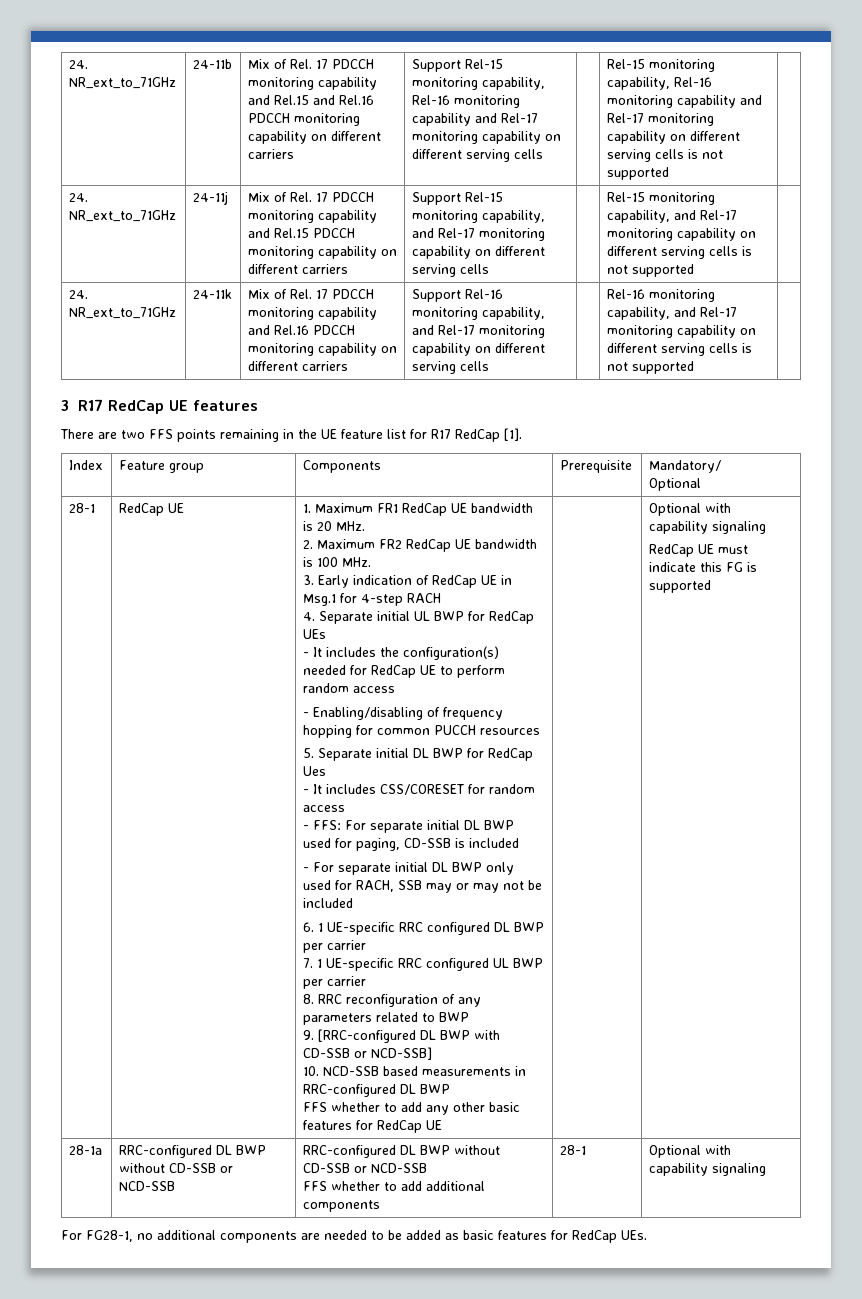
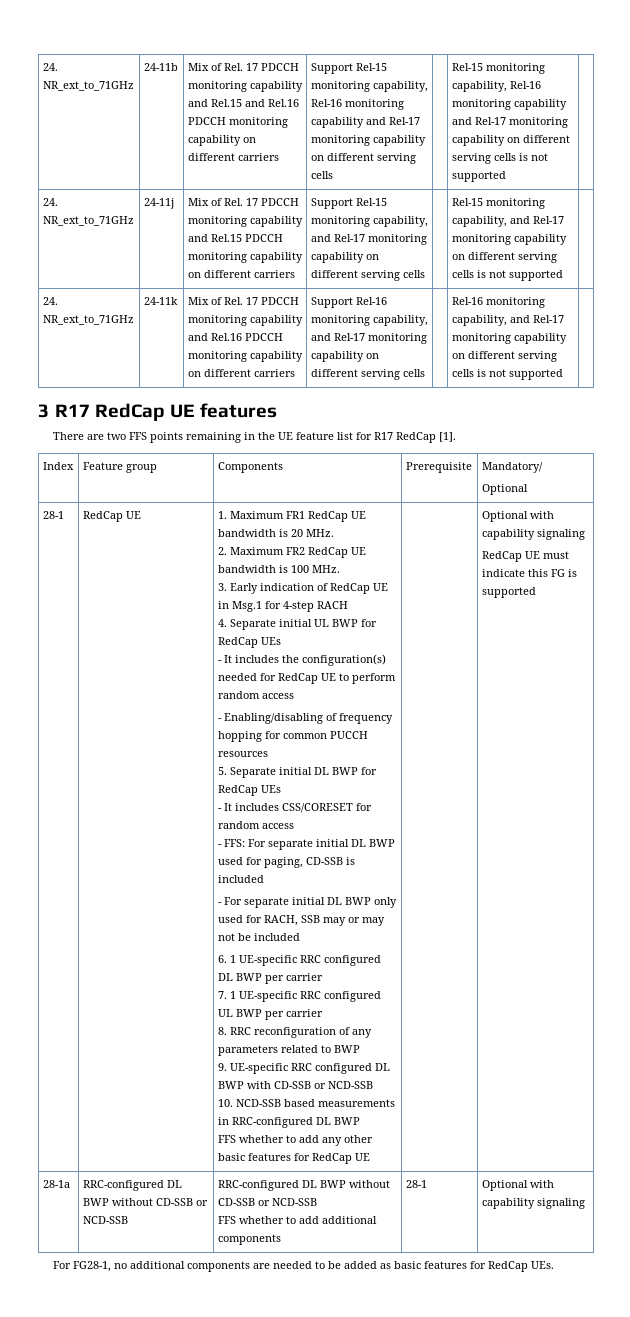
- 5. Separate initial DL BWP for RedCap Ues
+ 5. Separate initial DL BWP for RedCap UEs
- 9. [RRC-configured DL BWP with CD-SSB or NCD-SSB]
+ 9. UE-specific RRC configured DL BWP with CD-SSB or NCD-SSB

